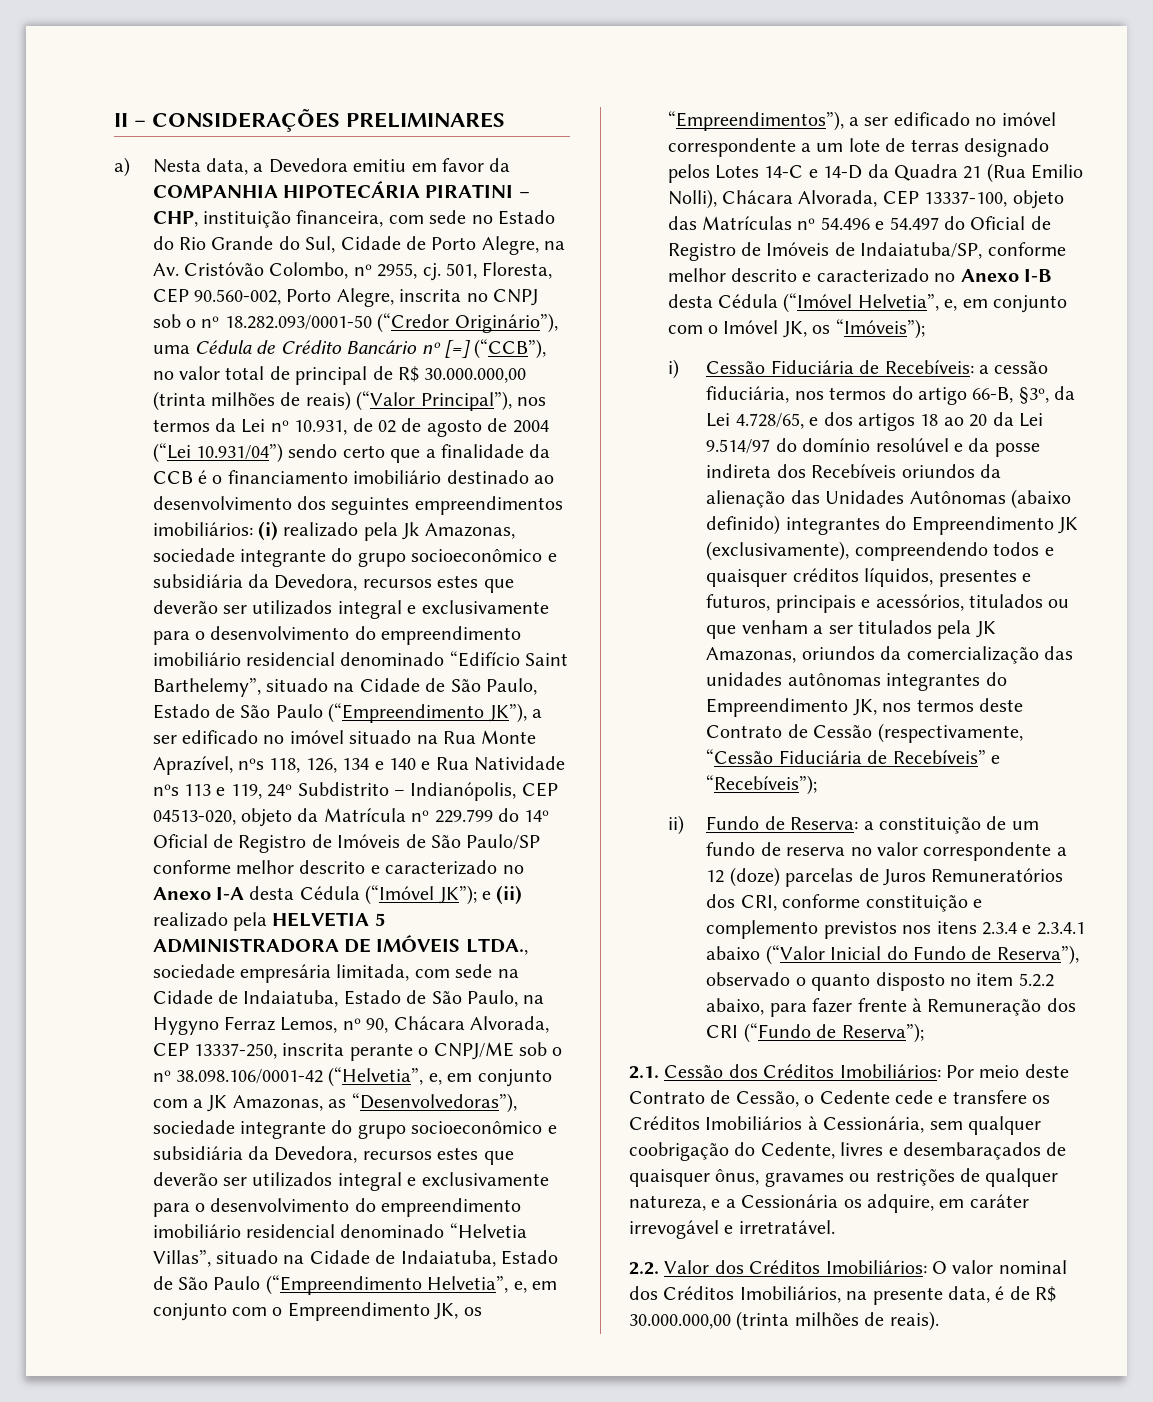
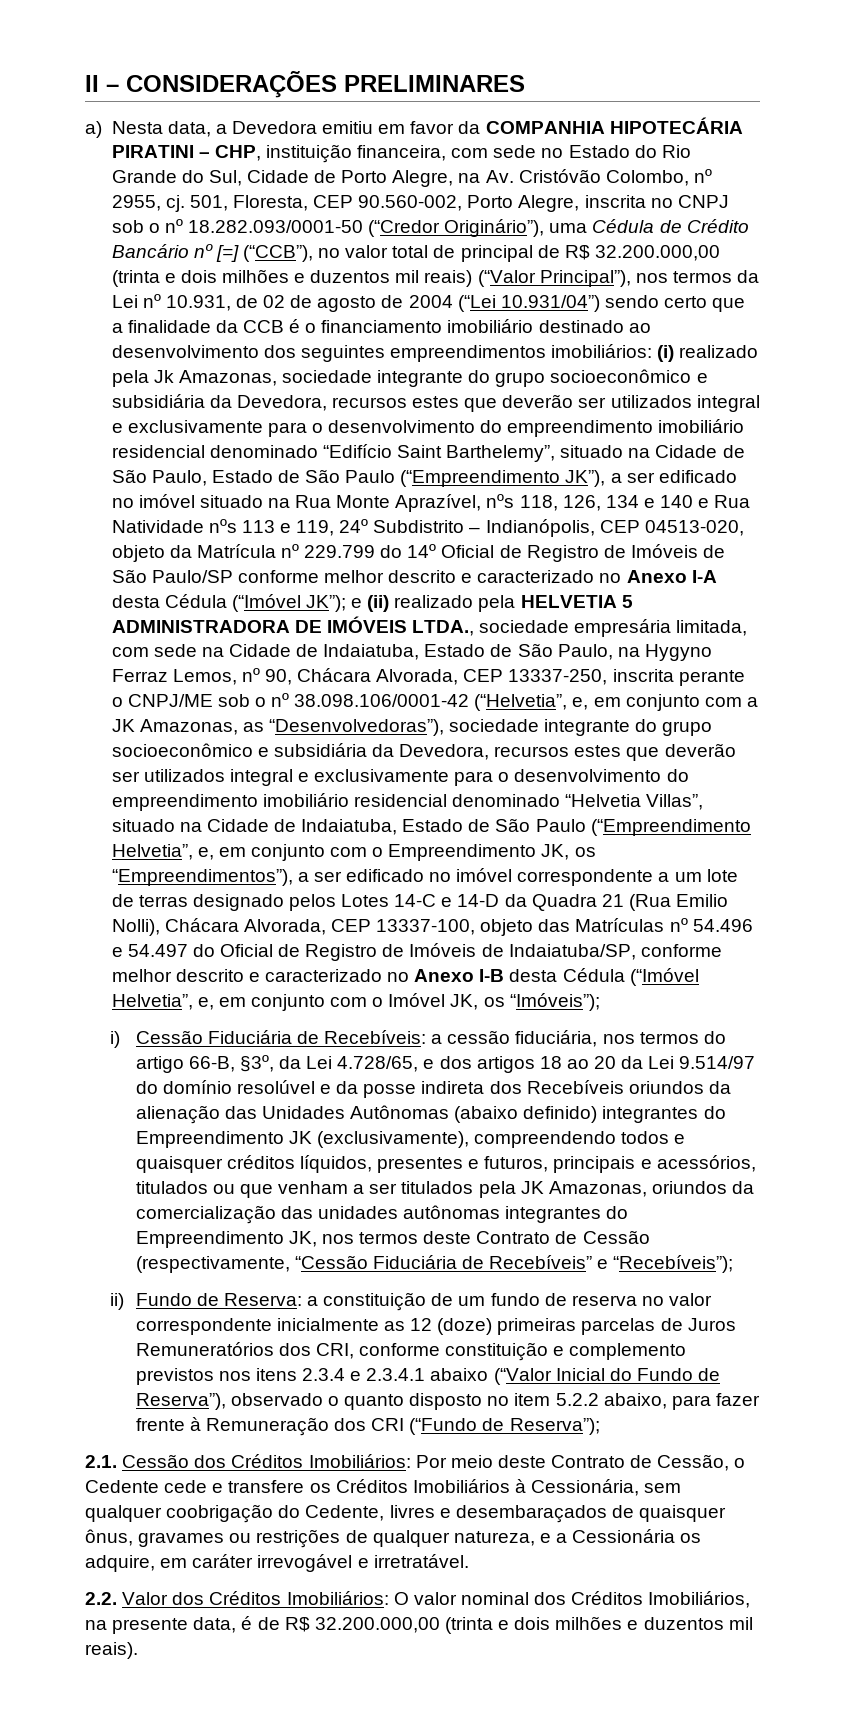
- 501, Floresta, CEP 90.560-002, Porto Alegre, inscrita no CNPJ sob o nº 18.282.093/0001-50 (“Credor Originário”), uma Cédula de Crédito Bancário nº [=] (“CCB”), no valor total de principal de R$ 30.000.000,00 (trinta milhões de reais) (“Valor Principal”), nos termos da Lei nº 10.931, de 02 de agosto de 2004 (“Lei 10.931/04”) sendo certo que a finalidade da CCB é o financiamento imobiliário destinado ao desenvolvimento dos seguintes empreendimentos imobiliários:
+ 501, Floresta, CEP 90.560-002, Porto Alegre, inscrita no CNPJ sob o nº 18.282.093/0001-50 (“Credor Originário”), uma Cédula de Crédito Bancário nº [=] (“CCB”), no valor total de principal de R$ 32.200.000,00 (trinta e dois milhões e duzentos mil reais) (“Valor Principal”), nos termos da Lei nº 10.931, de 02 de agosto de 2004 (“Lei 10.931/04”) sendo certo que a finalidade da CCB é o financiamento imobiliário destinado ao desenvolvimento dos seguintes empreendimentos imobiliários:
- ii) Fundo de Reserva: a constituição de um fundo de reserva no valor correspondente a 12 (doze) parcelas de Juros Remuneratórios dos CRI, conforme constituição e complemento previstos nos itens 2.3.4 e 2.3.4.1 abaixo (“Valor Inicial do Fundo de Reserva”), observado o quanto disposto no item 5.2.2 abaixo, para fazer frente à Remuneração dos CRI (“Fundo de Reserva”);
+ ii) Fundo de Reserva: a constituição de um fundo de reserva no valor correspondente inicialmente as 12 (doze) primeiras parcelas de Juros Remuneratórios dos CRI, conforme constituição e complemento previstos nos itens 2.3.4 e 2.3.4.1 abaixo (“Valor Inicial do Fundo de Reserva”), observado o quanto disposto no item 5.2.2 abaixo, para fazer frente à Remuneração dos CRI (“Fundo de Reserva”);
- 2.2. Valor dos Créditos Imobiliários: O valor nominal dos Créditos Imobiliários, na presente data, é de R$ 30.000.000,00 (trinta milhões de reais).
+ 2.2. Valor dos Créditos Imobiliários: O valor nominal dos Créditos Imobiliários, na presente data, é de R$ 32.200.000,00 (trinta e dois milhões e duzentos mil reais).

